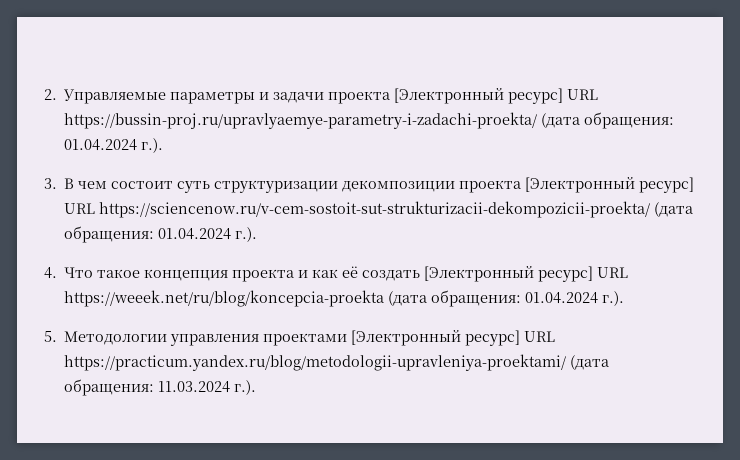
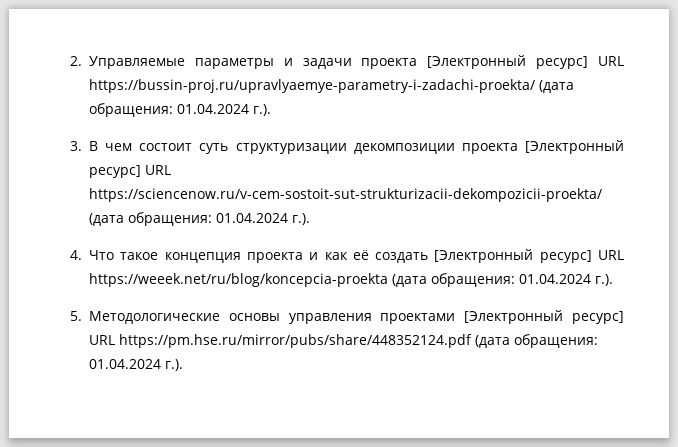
- 5. Методологии управления проектами [Электронный ресурс] URL https://practicum.yandex.ru/blog/metodologii-upravleniya-proektami/ (дата обращения: 11.03.2024 г.).
+ 5. Методологические основы управления проектами [Электронный ресурс] URL https://pm.hse.ru/mirror/pubs/share/448352124.pdf (дата обращения: 01.04.2024 г.).

